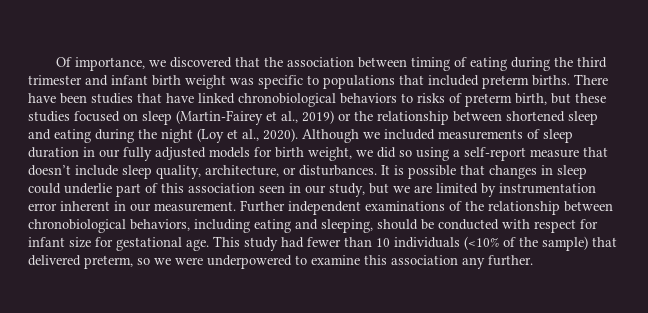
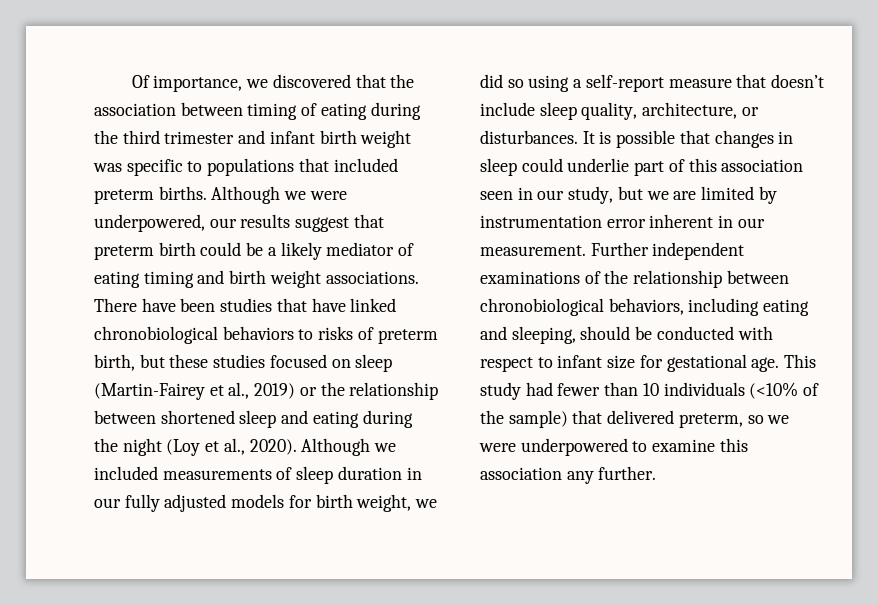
+ Although we were underpowered, our results suggest that preterm birth could be a likely mediator of eating timing and birth weight associations.
- Further independent examinations of the relationship between chronobiological behaviors, including eating and sleeping, should be conducted with respect for infant size for gestational age.
+ Further independent examinations of the relationship between chronobiological behaviors, including eating and sleeping, should be conducted with respect to infant size for gestational age.

